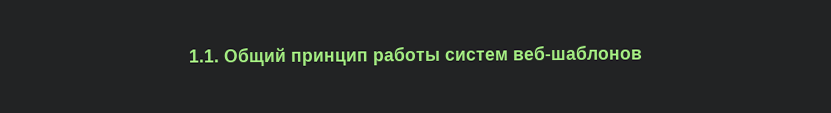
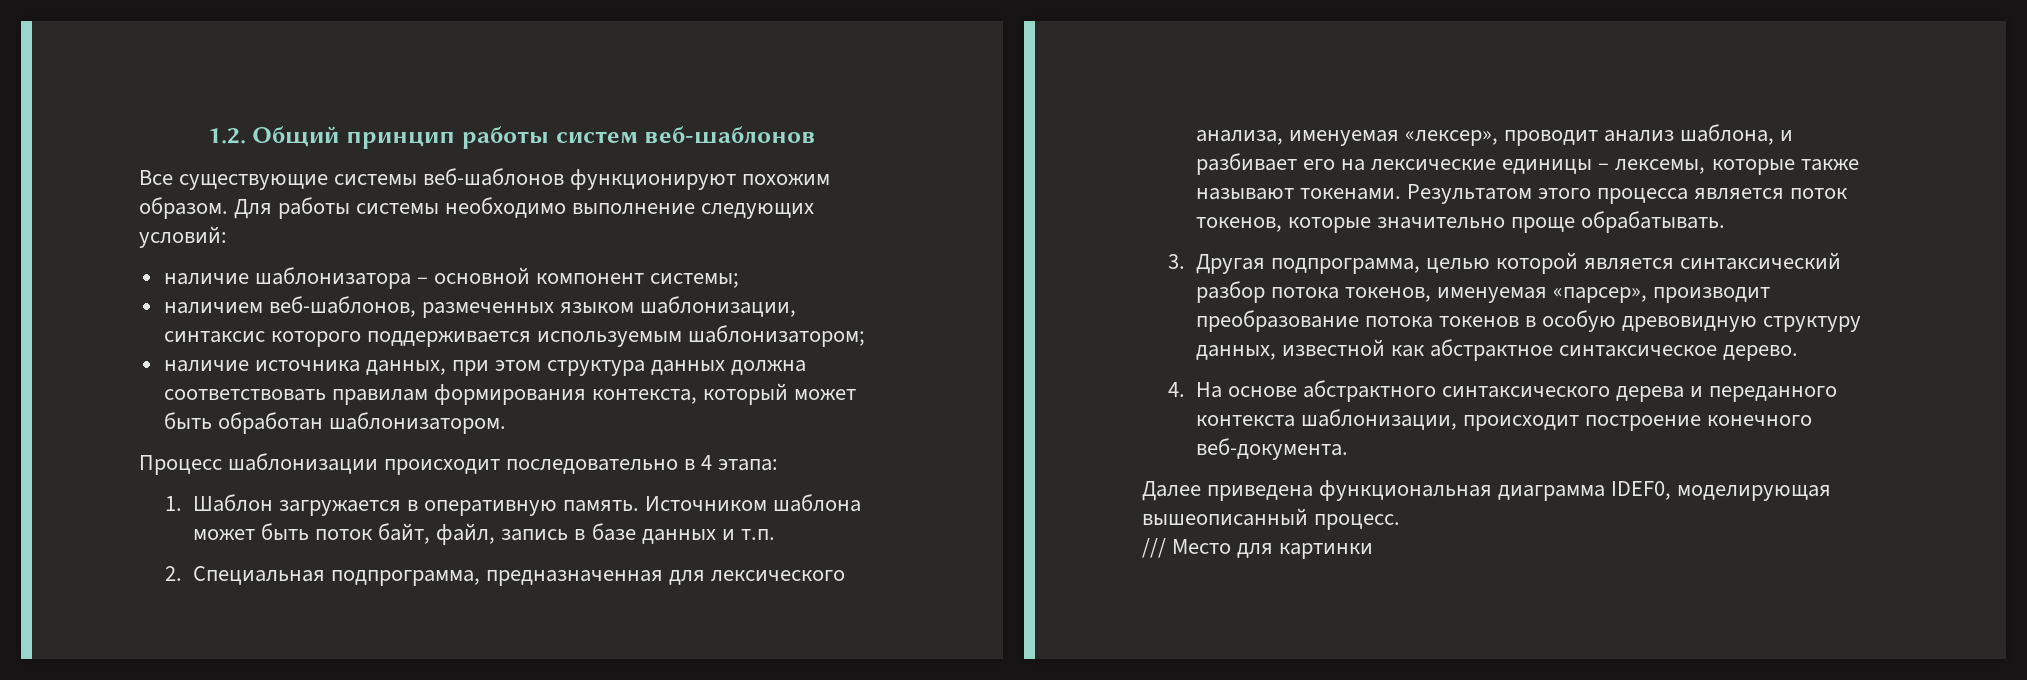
- 1.1. Общий принцип работы систем веб-шаблонов
+ 1.2. Общий принцип работы систем веб-шаблонов
+ Все существующие системы веб-шаблонов функционируют похожим образом. Для работы системы необходимо выполнение следующих условий:
+ наличие шаблонизатора – основной компонент системы;
+ наличием веб-шаблонов, размеченных языком шаблонизации, синтаксис которого поддерживается используемым шаблонизатором;
+ наличие источника данных, при этом структура данных должна соответствовать правилам формирования контекста, который может быть обработан шаблонизатором.
+ Процесс шаблонизации происходит последовательно в 4 этапа:
+ 1. Шаблон загружается в оперативную память. Источником шаблона может быть поток байт, файл, запись в базе данных и т.п.
+ 2. Специальная подпрограмма, предназначенная для лексического анализа, именуемая «лексер», проводит анализ шаблона, и разбивает его на лексические единицы – лексемы, которые также называют токенами. Результатом этого процесса является поток токенов, которые значительно проще обрабатывать.
+ 3. Другая подпрограмма, целью которой является синтаксический разбор потока токенов, именуемая «парсер», производит преобразование потока токенов в особую древовидную структуру данных, известной как абстрактное синтаксическое дерево.
+ 4. На основе абстрактного синтаксического дерева и переданного контекста шаблонизации, происходит построение конечного веб-документа.
+ Далее приведена функциональная диаграмма IDEF0, моделирующая вышеописанный процесс.
+ /// Место для картинки

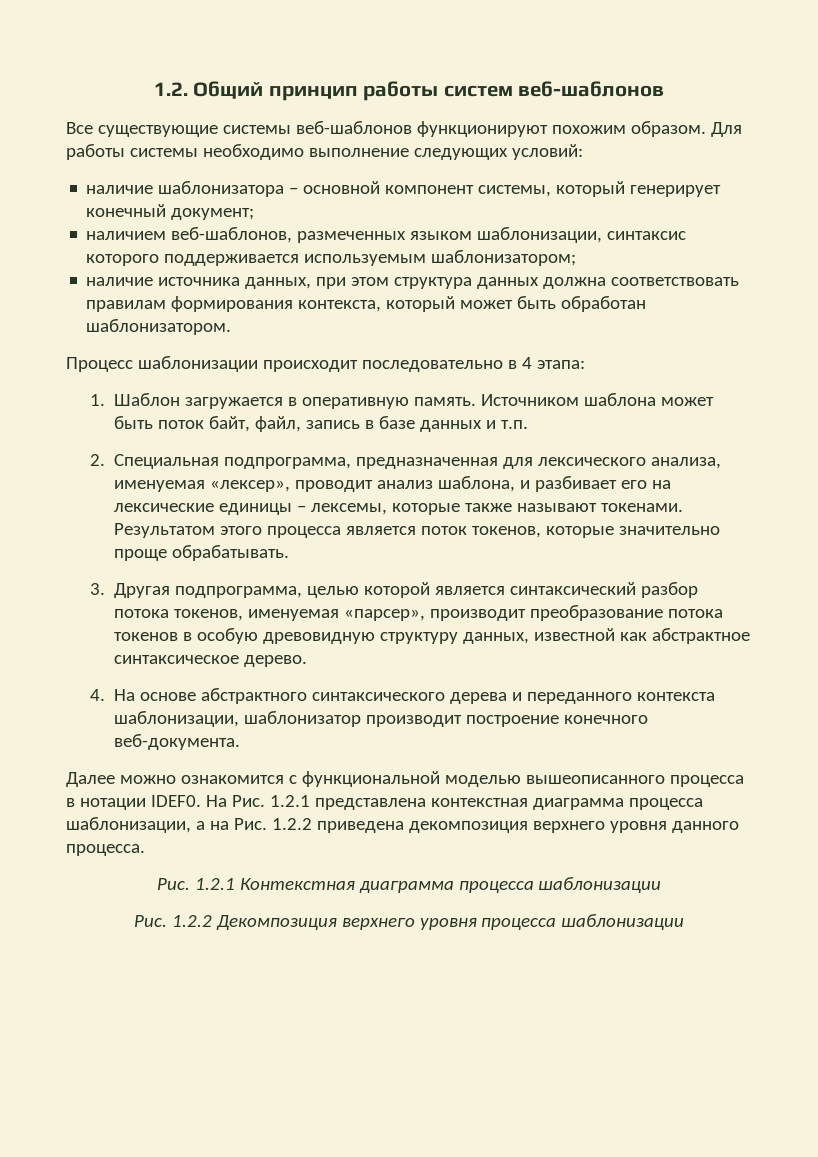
- наличие шаблонизатора – основной компонент системы;
+ наличие шаблонизатора – основной компонент системы, который генерирует конечный документ;
- 4. На основе абстрактного синтаксического дерева и переданного контекста шаблонизации, происходит построение конечного веб-документа.
+ 4. На основе абстрактного синтаксического дерева и переданного контекста шаблонизации, шаблонизатор производит построение конечного веб-документа.
- Далее приведена функциональная диаграмма IDEF0, моделирующая вышеописанный процесс.
- /// Место для картинки
+ Далее можно ознакомится с функциональной моделью вышеописанного процесса в нотации IDEF0. На Рис. 1.2.1 представлена контекстная диаграмма процесса шаблонизации, а на Рис. 1.2.2 приведена декомпозиция верхнего уровня данного процесса.
+ Рис. 1.2.1 Контекстная диаграмма процесса шаблонизации
+ Рис. 1.2.2 Декомпозиция верхнего уровня процесса шаблонизации

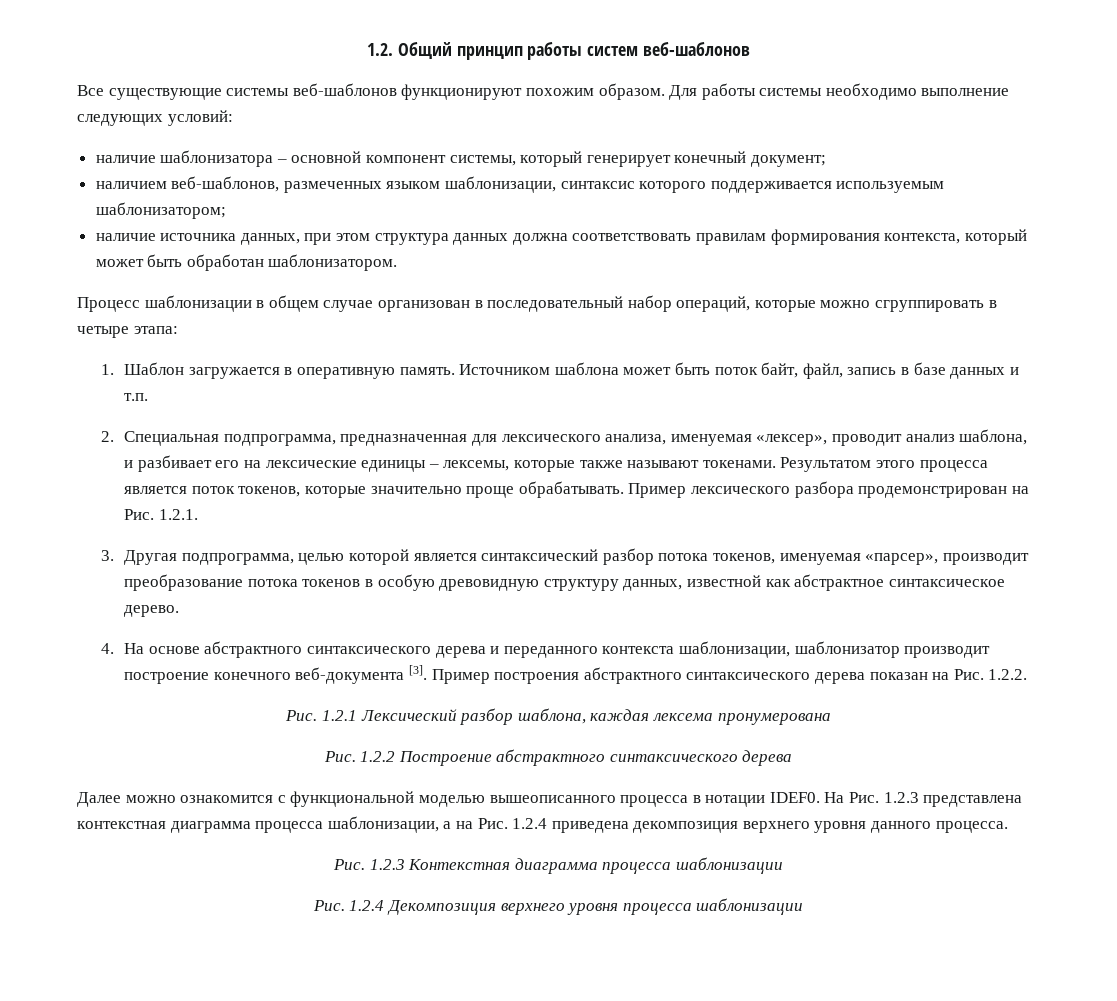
- Процесс шаблонизации происходит последовательно в 4 этапа:
+ Процесс шаблонизации в общем случае организован в последовательный набор операций, которые можно сгруппировать в четыре этапа:
+ Пример лексического разбора продемонстрирован на Рис. 1.2.1.
- 4. На основе абстрактного синтаксического дерева и переданного контекста шаблонизации, шаблонизатор производит построение конечного веб-документа.
+ 4. На основе абстрактного синтаксического дерева и переданного контекста шаблонизации, шаблонизатор производит построение конечного веб-документа [3]. Пример построения абстрактного синтаксического дерева показан на Рис. 1.2.2.
+ Рис. 1.2.1 Лексический разбор шаблона, каждая лексема пронумерована
+ Рис. 1.2.2 Построение абстрактного синтаксического дерева
- На Рис. 1.2.1 представлена контекстная диаграмма процесса шаблонизации, а на Рис. 1.2.2 приведена декомпозиция верхнего уровня данного процесса.
+ На Рис. 1.2.3 представлена контекстная диаграмма процесса шаблонизации, а на Рис. 1.2.4 приведена декомпозиция верхнего уровня данного процесса.
- Рис. 1.2.1 Контекстная диаграмма процесса шаблонизации
+ Рис. 1.2.3 Контекстная диаграмма процесса шаблонизации
- Рис. 1.2.2 Декомпозиция верхнего уровня процесса шаблонизации
+ Рис. 1.2.4 Декомпозиция верхнего уровня процесса шаблонизации

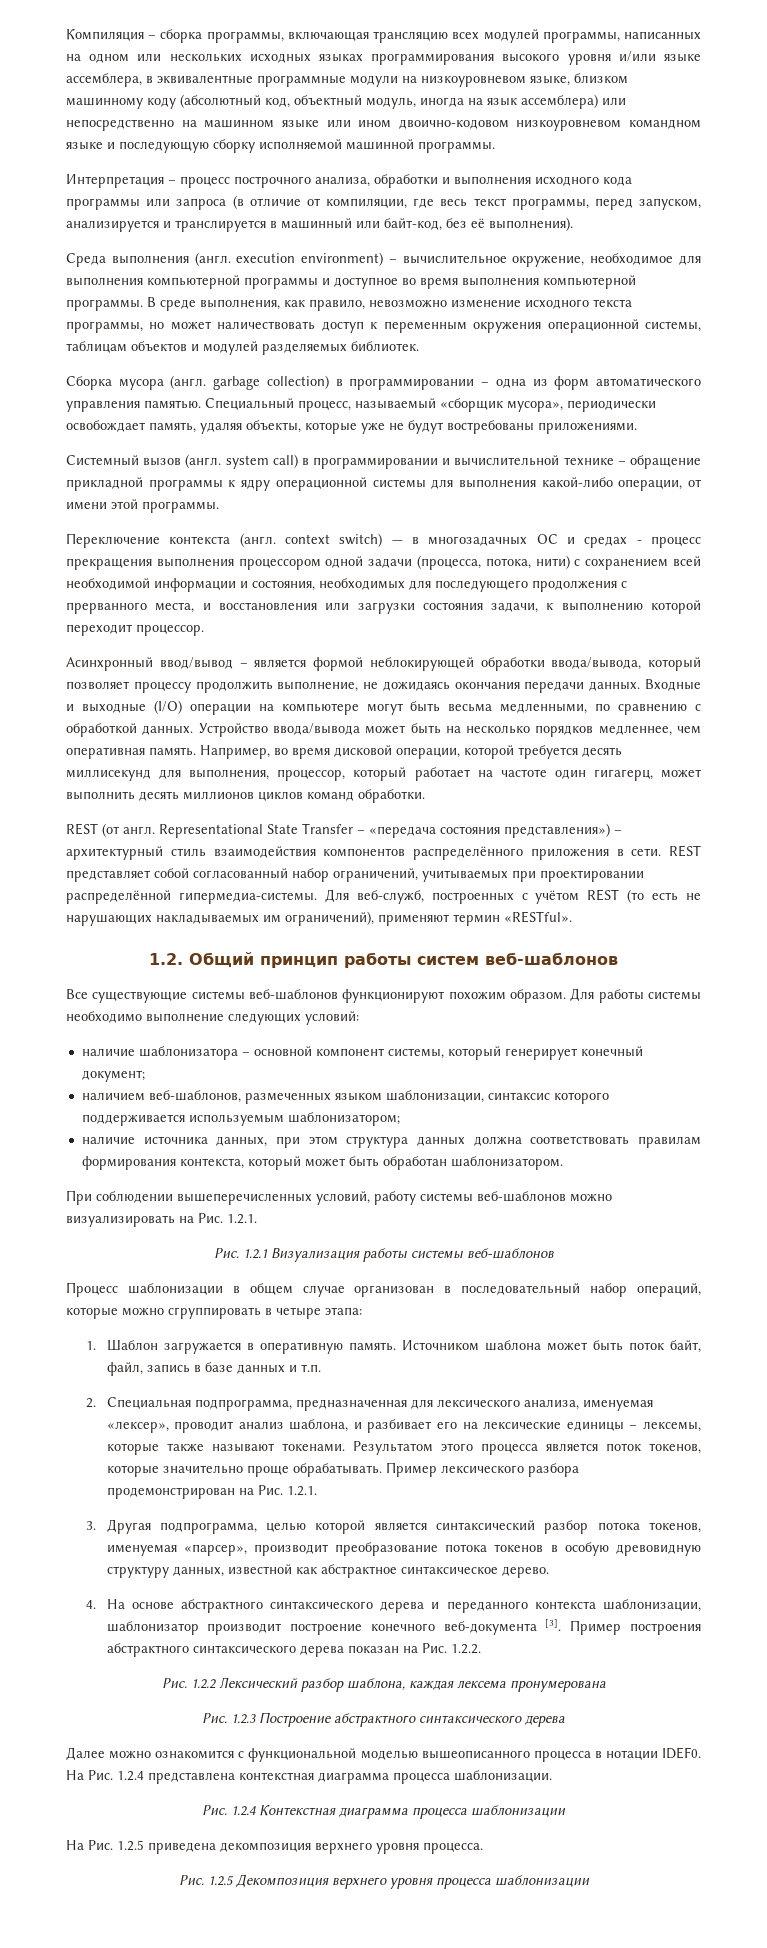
+ Компиляция – сборка программы, включающая трансляцию всех модулей программы, написанных на одном или нескольких исходных языках программирования высокого уровня и/или языке ассемблера, в эквивалентные программные модули на низкоуровневом языке, близком машинному коду (абсолютный код, объектный модуль, иногда на язык ассемблера) или непосредственно на машинном языке или ином двоично-кодовом низкоуровневом командном языке и последующую сборку исполняемой машинной программы.
+ Интерпретация – процесс построчного анализа, обработки и выполнения исходного кода программы или запроса (в отличие от компиляции, где весь текст программы, перед запуском, анализируется и транслируется в машинный или байт-код, без её выполнения).
+ Среда выполнения (англ. execution environment) – вычислительное окружение, необходимое для выполнения компьютерной программы и доступное во время выполнения компьютерной программы. В среде выполнения, как правило, невозможно изменение исходного текста программы, но может наличествовать доступ к переменным окружения операционной системы, таблицам объектов и модулей разделяемых библиотек.
+ Сборка мусора (англ. garbage collection) в программировании – одна из форм автоматического управления памятью. Специальный процесс, называемый «сборщик мусора», периодически освобождает память, удаляя объекты, которые уже не будут востребованы приложениями.
+ Системный вызов (англ. system call) в программировании и вычислительной технике – обращение прикладной программы к ядру операционной системы для выполнения какой-либо операции, от имени этой программы.
+ Переключение контекста (англ. context switch) — в многозадачных ОС и средах - процесс прекращения выполнения процессором одной задачи (процесса, потока, нити) с сохранением всей необходимой информации и состояния, необходимых для последующего продолжения с прерванного места, и восстановления или загрузки состояния задачи, к выполнению которой переходит процессор.
+ Асинхронный ввод/вывод – является формой неблокирующей обработки ввода/вывода, который позволяет процессу продолжить выполнение, не дожидаясь окончания передачи данных. Входные и выходные (I/O) операции на компьютере могут быть весьма медленными, по сравнению с обработкой данных. Устройство ввода/вывода может быть на несколько порядков медленнее, чем оперативная память. Например, во время дисковой операции, которой требуется десять миллисекунд для выполнения, процессор, который работает на частоте один гигагерц, может выполнить десять миллионов циклов команд обработки.
+ REST (от англ. Representational State Transfer – «передача состояния представления») – архитектурный стиль взаимодействия компонентов распределённого приложения в сети. REST представляет собой согласованный набор ограничений, учитываемых при проектировании распределённой гипермедиа-системы. Для веб-служб, построенных с учётом REST (то есть не нарушающих накладываемых им ограничений), применяют термин «RESTful».
+ При соблюдении вышеперечисленных условий, работу системы веб-шаблонов можно визуализировать на Рис. 1.2.1.
+ Рис. 1.2.1 Визуализация работы системы веб-шаблонов
- Рис. 1.2.1 Лексический разбор шаблона, каждая лексема пронумерована
+ Рис. 1.2.2 Лексический разбор шаблона, каждая лексема пронумерована
- Рис. 1.2.2 Построение абстрактного синтаксического дерева
+ Рис. 1.2.3 Построение абстрактного синтаксического дерева
- На Рис. 1.2.3 представлена контекстная диаграмма процесса шаблонизации, а на Рис. 1.2.4 приведена декомпозиция верхнего уровня данного процесса.
- Рис. 1.2.3 Контекстная диаграмма процесса шаблонизации
- Рис. 1.2.4 Декомпозиция верхнего уровня процесса шаблонизации
+ На Рис. 1.2.4 представлена контекстная диаграмма процесса шаблонизации.
+ Рис. 1.2.4 Контекстная диаграмма процесса шаблонизации
+ На Рис. 1.2.5 приведена декомпозиция верхнего уровня процесса.
+ Рис. 1.2.5 Декомпозиция верхнего уровня процесса шаблонизации

